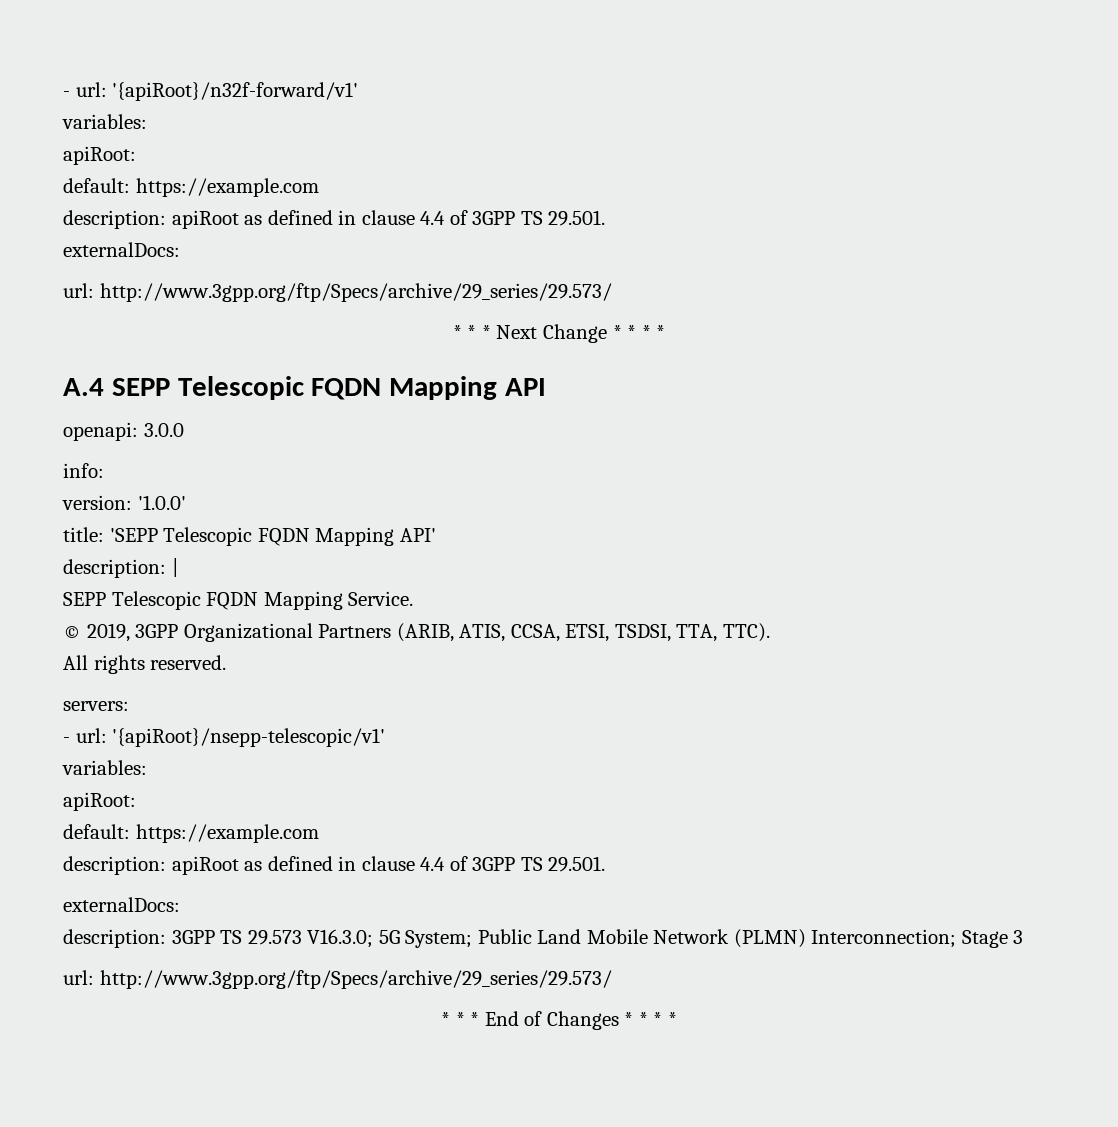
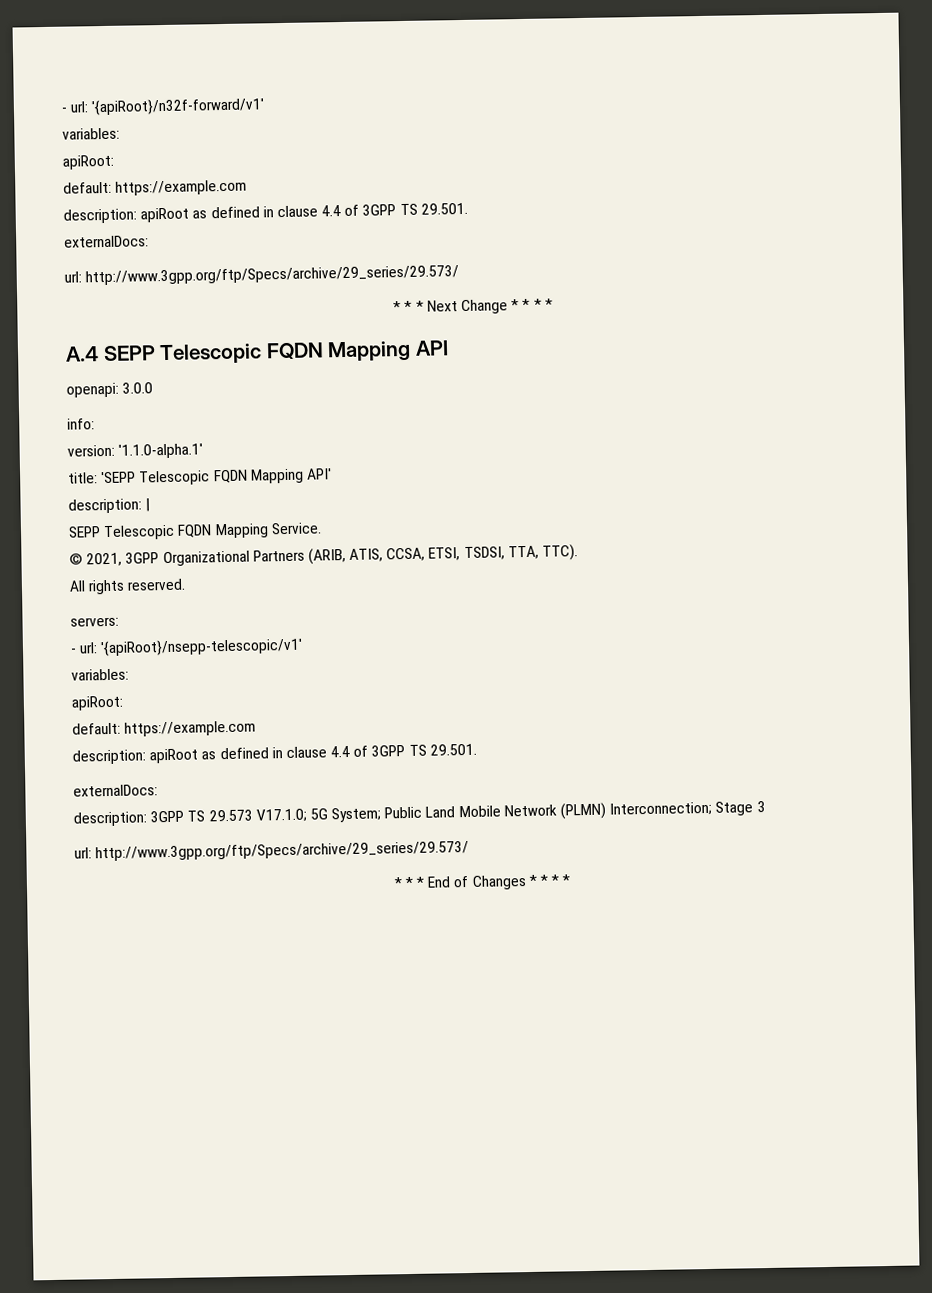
- version: '1.0.0'
+ version: '1.1.0-alpha.1'
- © 2019, 3GPP Organizational Partners (ARIB, ATIS, CCSA, ETSI, TSDSI, TTA, TTC).
+ © 2021, 3GPP Organizational Partners (ARIB, ATIS, CCSA, ETSI, TSDSI, TTA, TTC).
- description: 3GPP TS 29.573 V16.3.0; 5G System; Public Land Mobile Network (PLMN) Interconnection; Stage 3
+ description: 3GPP TS 29.573 V17.1.0; 5G System; Public Land Mobile Network (PLMN) Interconnection; Stage 3

